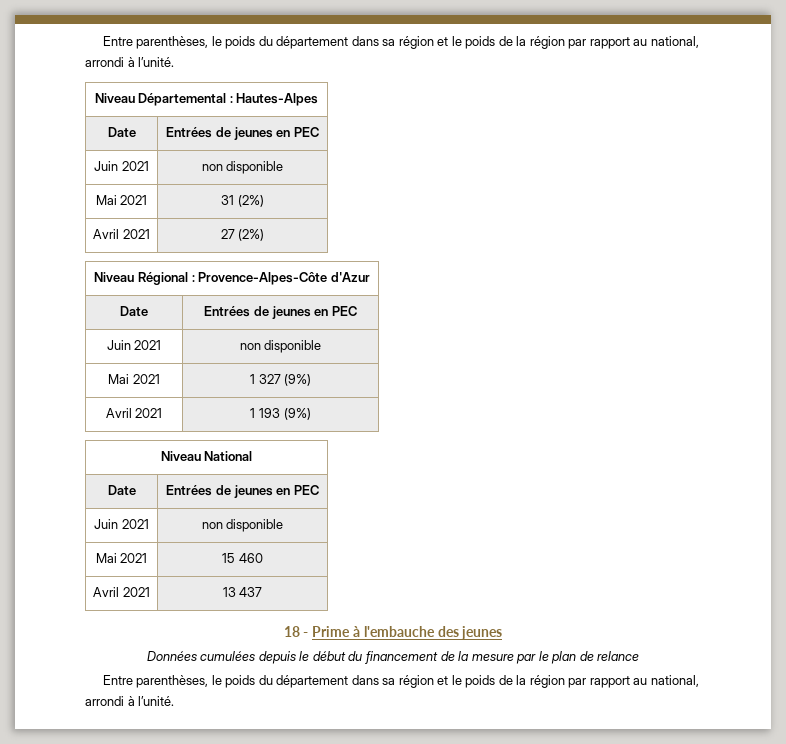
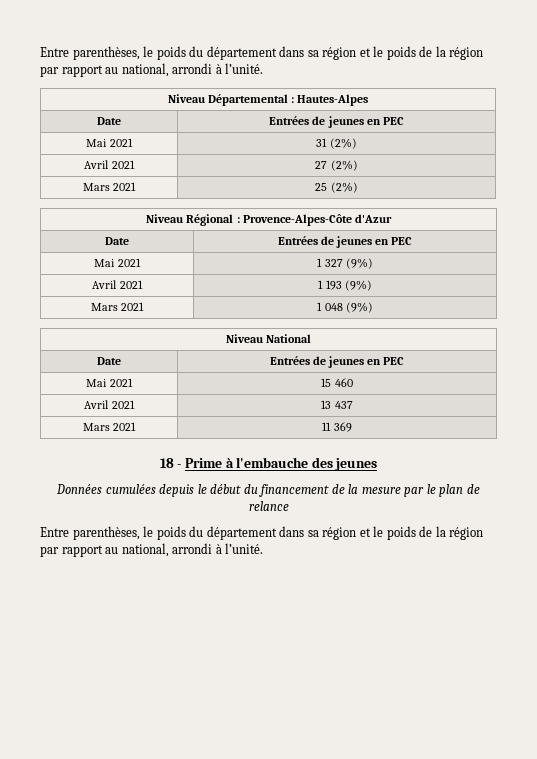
  Niveau Départemental : Hautes-Alpes
  Date | Entrées de jeunes en PEC
- Juin 2021 | non disponible
+ Mars 2021 | 25 (2%)
  Niveau Régional : Provence-Alpes-Côte d'Azur
  Date | Entrées de jeunes en PEC
- Juin 2021 | non disponible
+ Mars 2021 | 1 048 (9%)
  Niveau National
  Date | Entrées de jeunes en PEC
- Juin 2021 | non disponible
+ Mars 2021 | 11 369

